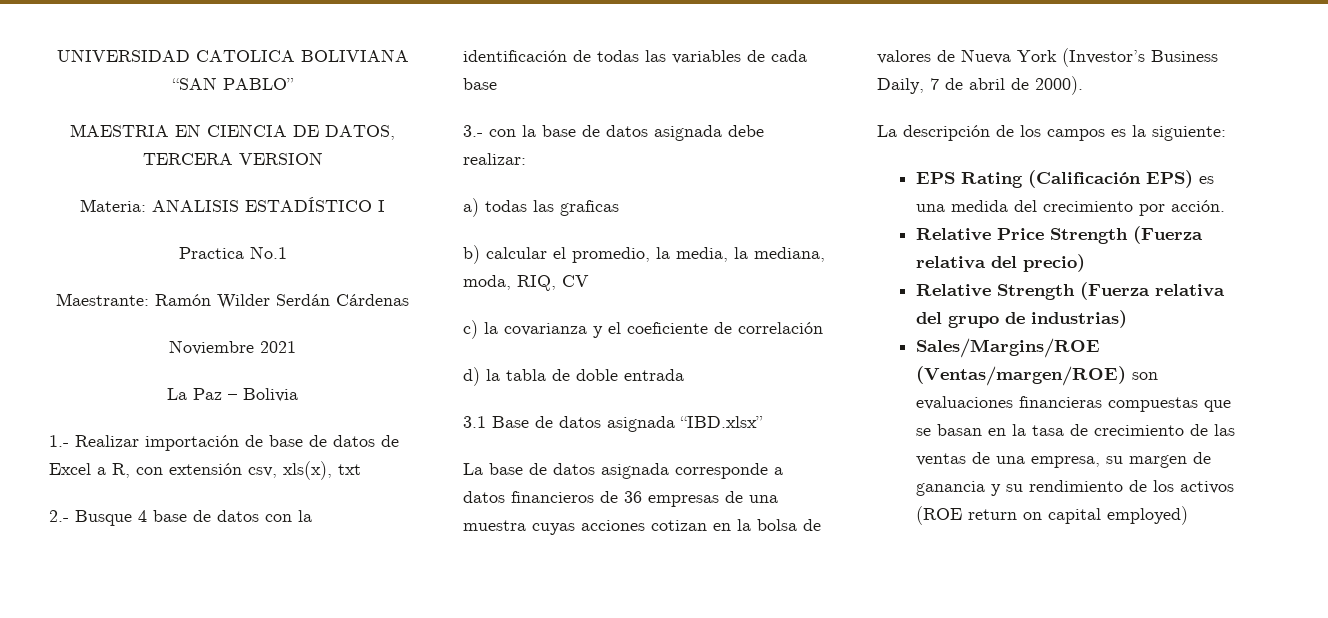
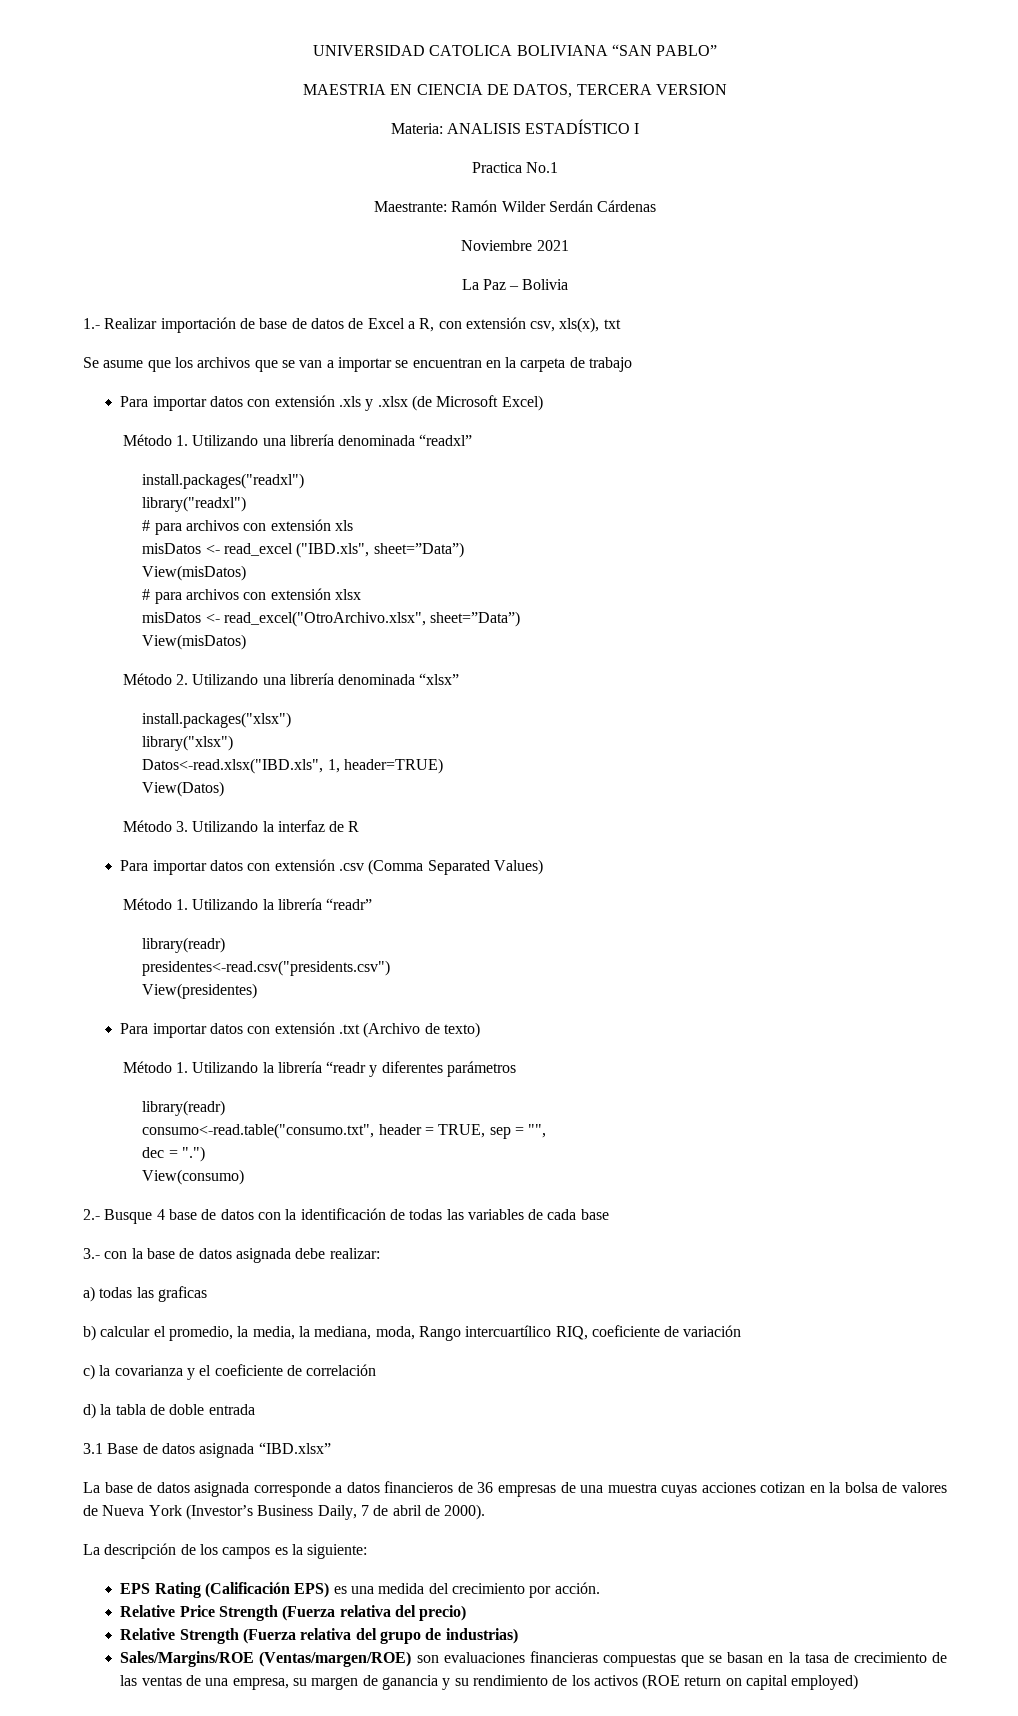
+ Se asume que los archivos que se van a importar se encuentran en la carpeta de trabajo
+ Para importar datos con extensión .xls y .xlsx (de Microsoft Excel)
+ Método 1. Utilizando una librería denominada “readxl”
+ install.packages("readxl")
+ library("readxl")
+ # para archivos con extensión xls
+ misDatos <- read_excel ("IBD.xls", sheet=”Data”)
+ View(misDatos)
+ # para archivos con extensión xlsx
+ misDatos <- read_excel("OtroArchivo.xlsx", sheet=”Data”)
+ View(misDatos)
+ Método 2. Utilizando una librería denominada “xlsx”
+ install.packages("xlsx")
+ library("xlsx")
+ Datos<-read.xlsx("IBD.xls", 1, header=TRUE)
+ View(Datos)
+ Método 3. Utilizando la interfaz de R
+ Para importar datos con extensión .csv (Comma Separated Values)
+ Método 1. Utilizando la librería “readr”
+ library(readr)
+ presidentes<-read.csv("presidents.csv")
+ View(presidentes)
+ Para importar datos con extensión .txt (Archivo de texto)
+ Método 1. Utilizando la librería “readr y diferentes parámetros
+ library(readr)
+ consumo<-read.table("consumo.txt", header = TRUE, sep = "",
+ dec = ".")
+ View(consumo)
- b) calcular el promedio, la media, la mediana, moda, RIQ, CV
+ b) calcular el promedio, la media, la mediana, moda, Rango intercuartílico RIQ, coeficiente de variación

